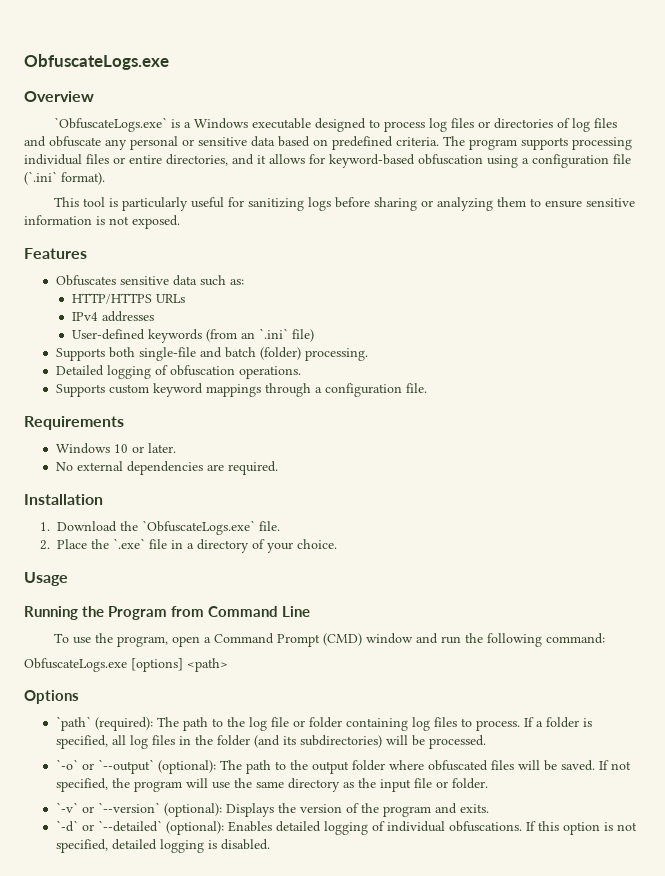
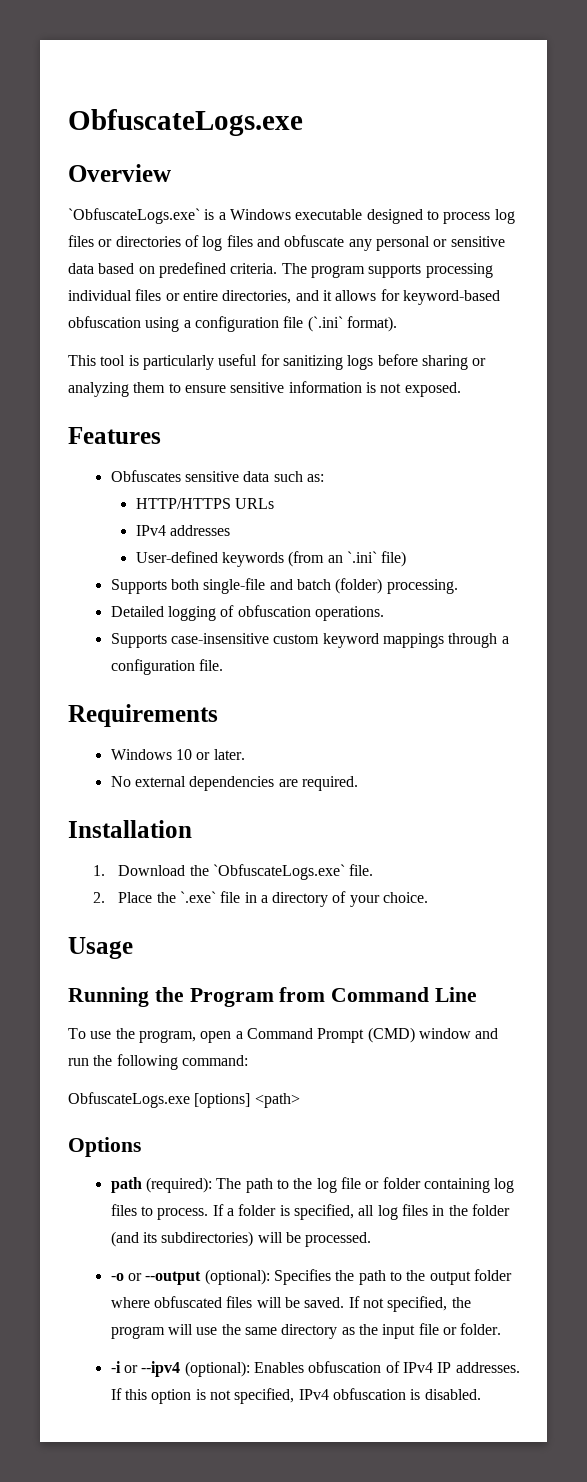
- Supports custom keyword mappings through a configuration file.
+ Supports case-insensitive custom keyword mappings through a configuration file.
- `path` (required): The path to the log file or folder containing log files to process.
+ path (required): The path to the log file or folder containing log files to process.
- `-o` or `--output` (optional): The path to the output folder where obfuscated files will be saved.
+ -o or --output (optional): Specifies the path to the output folder where obfuscated files will be saved.
- `-v` or `--version` (optional): Displays the version of the program and exits.
- `-d` or `--detailed` (optional): Enables detailed logging of individual obfuscations.
+ -i or --ipv4 (optional): Enables obfuscation of IPv4 IP addresses.
- If this option is not specified, detailed logging is disabled.
+ If this option is not specified, IPv4 obfuscation is disabled.

